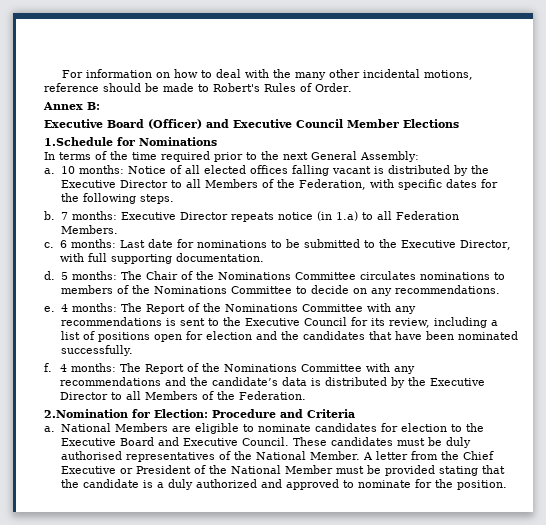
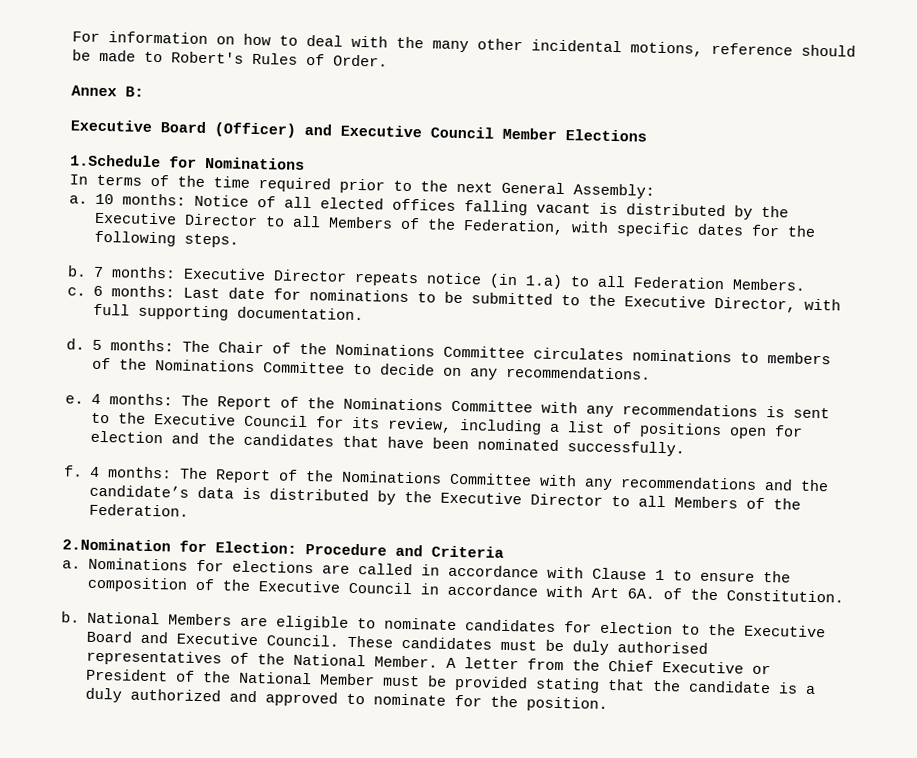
+ Nominations for elections are called in accordance with Clause 1 to ensure the composition of the Executive Council in accordance with Art 6A. of the Constitution.
+ b.

